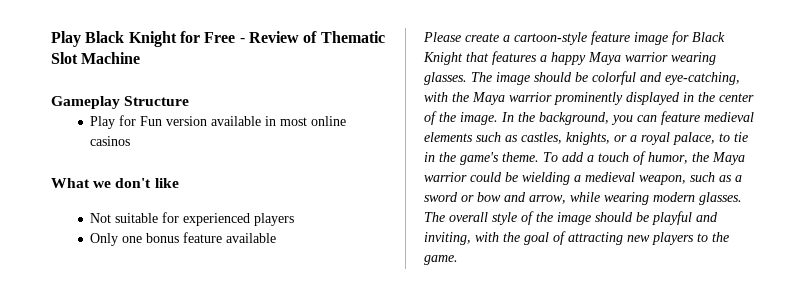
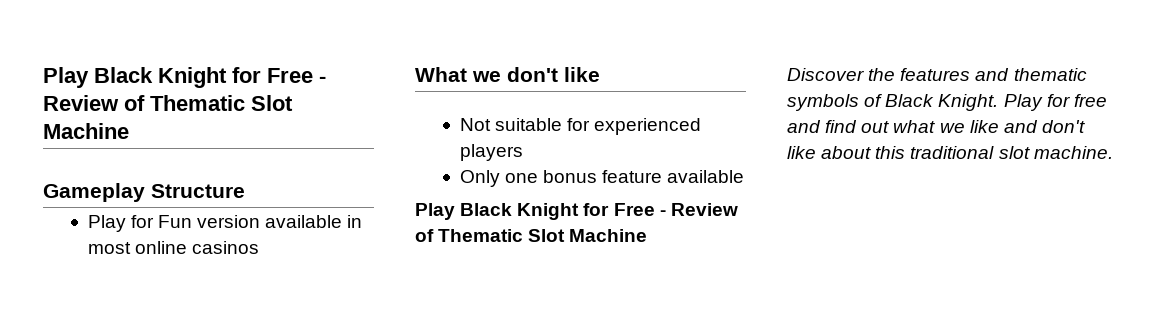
  Only one bonus feature available
- Please create a cartoon-style feature image for Black Knight that features a happy Maya warrior wearing glasses. The image should be colorful and eye-catching, with the Maya warrior prominently displayed in the center of the image. In the background, you can feature medieval elements such as castles, knights, or a royal palace, to tie in the game's theme. To add a touch of humor, the Maya warrior could be wielding a medieval weapon, such as a sword or bow and arrow, while wearing modern glasses. The overall style of the image should be playful and inviting, with the goal of attracting new players to the game.
+ Play Black Knight for Free - Review of Thematic Slot Machine
+ Discover the features and thematic symbols of Black Knight. Play for free and find out what we like and don't like about this traditional slot machine.

